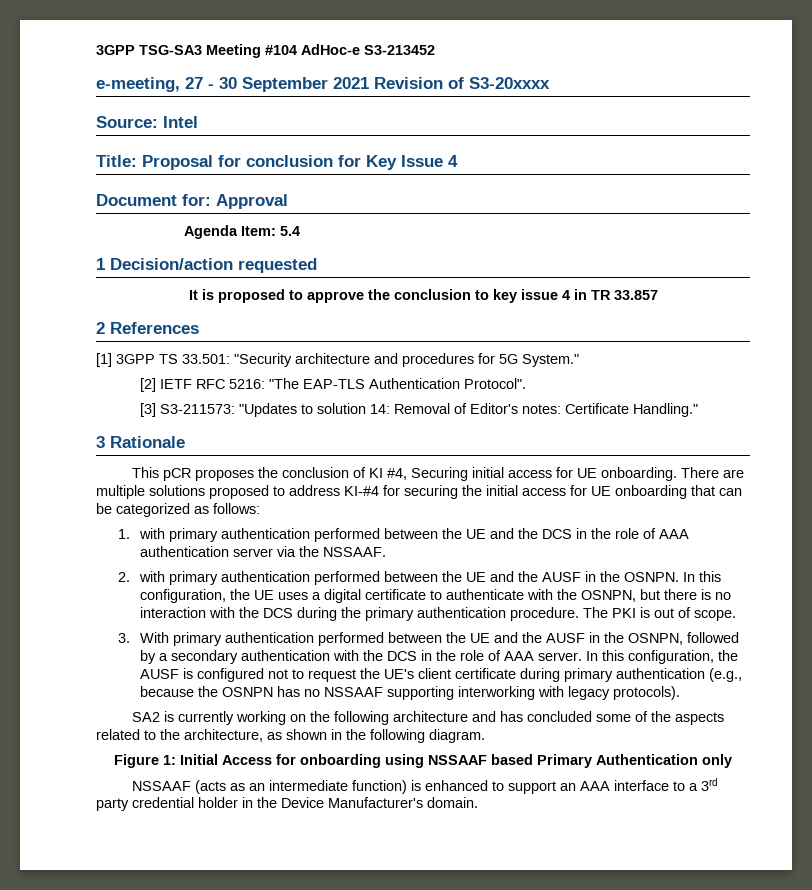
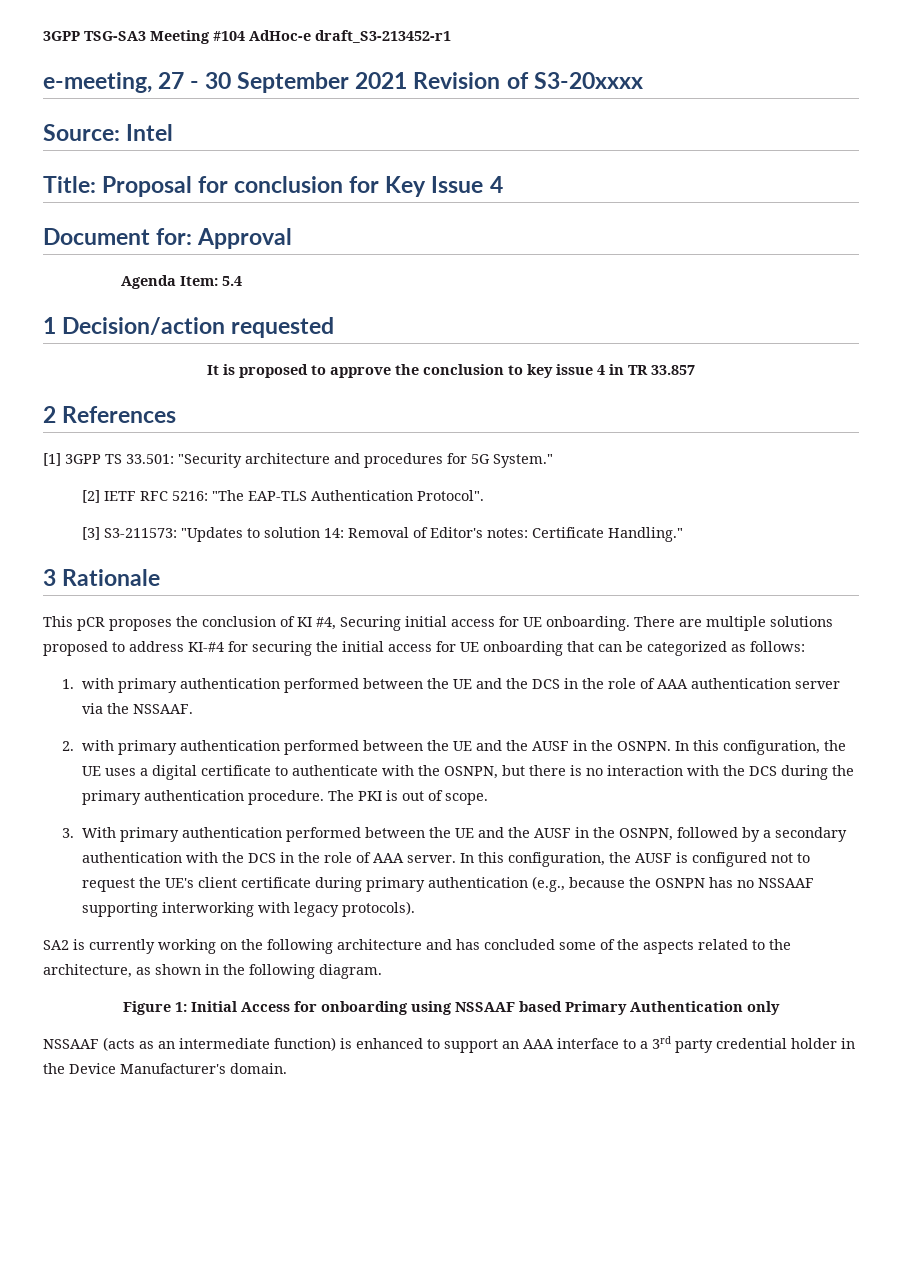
- 3GPP TSG-SA3 Meeting #104 AdHoc-e S3-213452
+ 3GPP TSG-SA3 Meeting #104 AdHoc-e draft_S3-213452-r1

